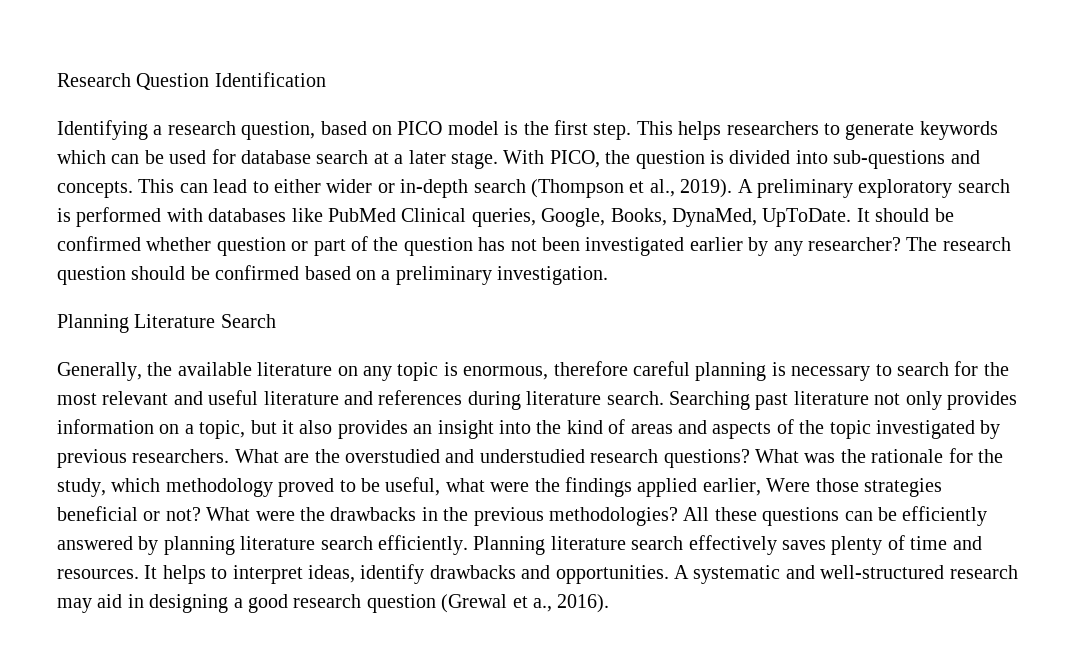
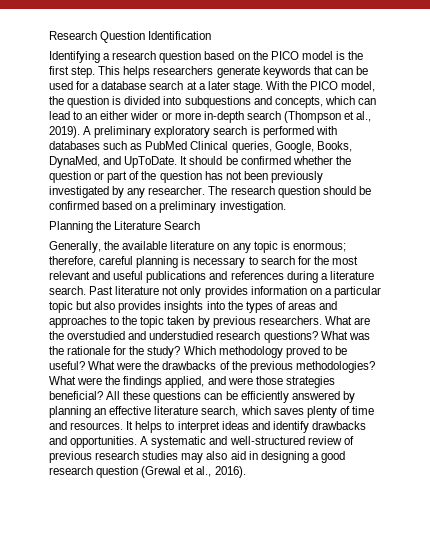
- Identifying a research question, based on PICO model is the first step.
+ Identifying a research question based on the PICO model is the first step.
- This helps researchers to generate keywords which can be used for database search at a later stage.
+ This helps researchers generate keywords that can be used for a database search at a later stage.
- With PICO, the question is divided into sub-questions and concepts. This can lead to either wider or in-depth search (Thompson et al., 2019).
+ With the PICO model, the question is divided into subquestions and concepts, which can lead to an either wider or more in-depth search (Thompson et al., 2019).
- A preliminary exploratory search is performed with databases like PubMed Clinical queries, Google, Books, DynaMed, UpToDate.
+ A preliminary exploratory search is performed with databases such as PubMed Clinical queries, Google, Books, DynaMed, and UpToDate.
- It should be confirmed whether question or part of the question has not been investigated earlier by any researcher?
+ It should be confirmed whether the question or part of the question has not been previously investigated by any researcher.
- Planning Literature Search
+ Planning the Literature Search
- Generally, the available literature on any topic is enormous, therefore careful planning is necessary to search for the most relevant and useful literature and references during literature search.
+ Generally, the available literature on any topic is enormous; therefore, careful planning is necessary to search for the most relevant and useful publications and references during a literature search.
- Searching past literature not only provides information on a topic, but it also provides an insight into the kind of areas and aspects of the topic investigated by previous researchers.
+ Past literature not only provides information on a particular topic but also provides insights into the types of areas and approaches to the topic taken by previous researchers.
- What was the rationale for the study, which methodology proved to be useful, what were the findings applied earlier, Were those strategies beneficial or not?
+ What was the rationale for the study? Which methodology proved to be useful?
- What were the drawbacks in the previous methodologies?
+ What were the drawbacks of the previous methodologies?
+ What were the findings applied, and were those strategies beneficial?
- All these questions can be efficiently answered by planning literature search efficiently. Planning literature search effectively saves plenty of time and resources.
+ All these questions can be efficiently answered by planning an effective literature search, which saves plenty of time and resources.
- It helps to interpret ideas, identify drawbacks and opportunities.
+ It helps to interpret ideas and identify drawbacks and opportunities.
- A systematic and well-structured research may aid in designing a good research question (Grewal et a., 2016).
+ A systematic and well-structured review of previous research studies may also aid in designing a good research question (Grewal et al., 2016).

